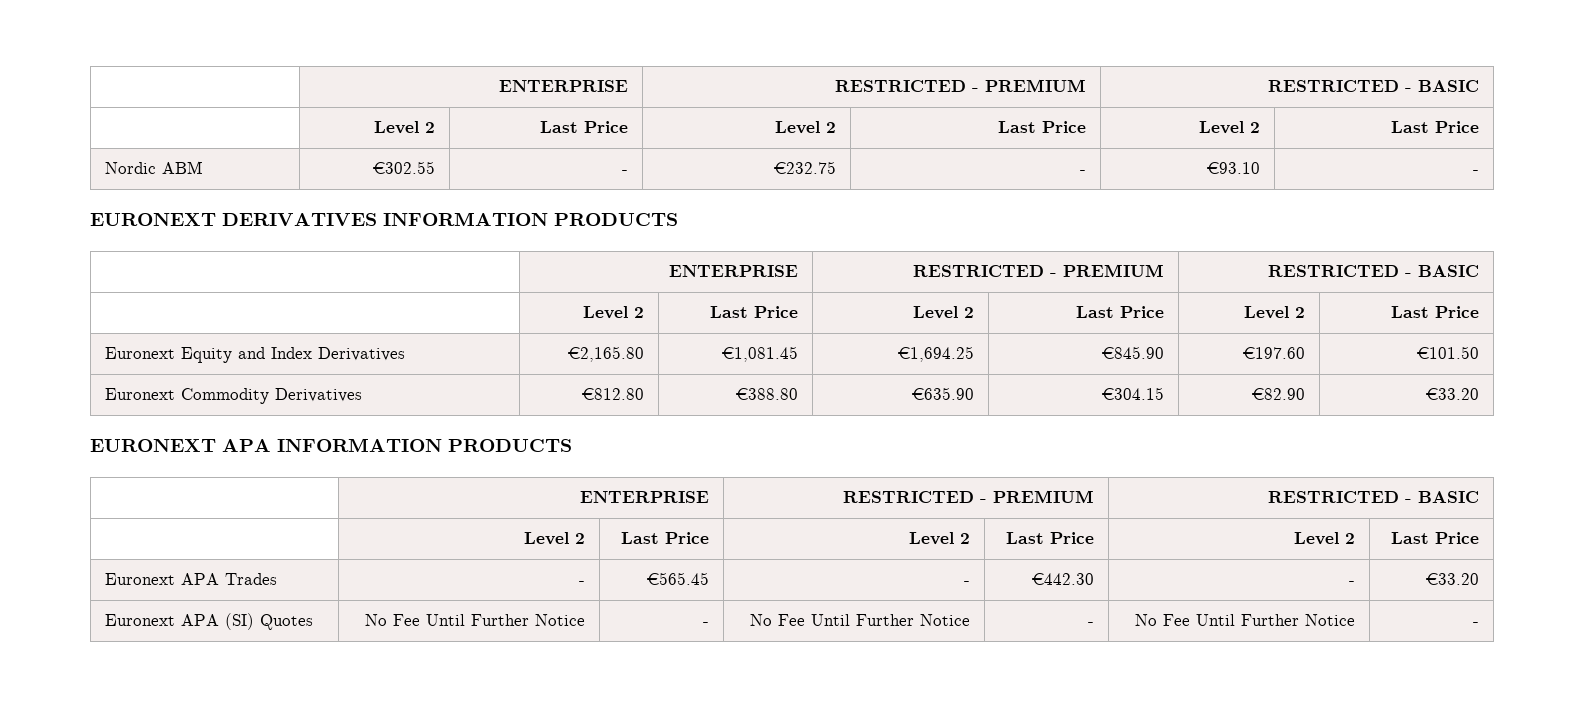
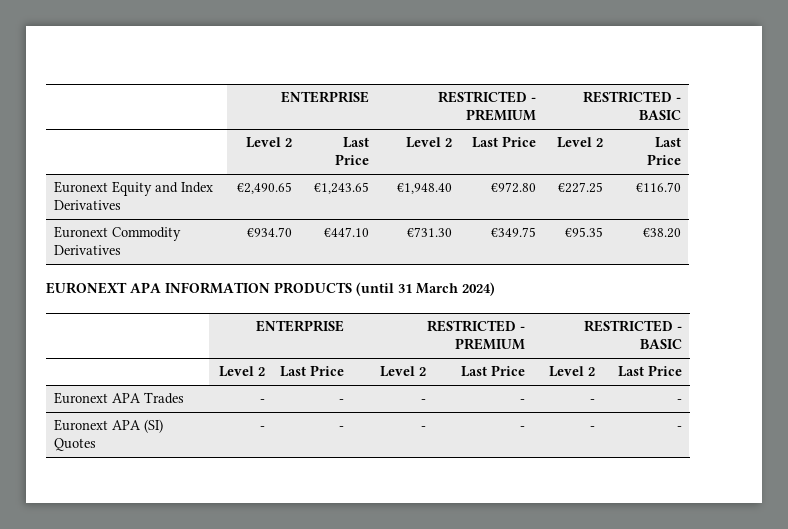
- Nordic ABM | €302.55 | - | €232.75 | - | €93.10 | -
- EURONEXT DERIVATIVES INFORMATION PRODUCTS
- | ENTERPRISE | RESTRICTED - PREMIUM | RESTRICTED - BASIC
- | Level 2 | Last Price | Level 2 | Last Price | Level 2 | Last Price
- Euronext Equity and Index Derivatives | €2,165.80 | €1,081.45 | €1,694.25 | €845.90 | €197.60 | €101.50
- Euronext Commodity Derivatives | €812.80 | €388.80 | €635.90 | €304.15 | €82.90 | €33.20
+ Euronext Equity and Index Derivatives | €2,490.65 | €1,243.65 | €1,948.40 | €972.80 | €227.25 | €116.70
+ Euronext Commodity Derivatives | €934.70 | €447.10 | €731.30 | €349.75 | €95.35 | €38.20
- EURONEXT APA INFORMATION PRODUCTS
+ EURONEXT APA INFORMATION PRODUCTS (until 31 March 2024)
- Euronext APA Trades | - | €565.45 | - | €442.30 | - | €33.20
+ Euronext APA Trades | - | - | - | - | - | -
- Euronext APA (SI) Quotes | No Fee Until Further Notice | - | No Fee Until Further Notice | - | No Fee Until Further Notice | -
+ Euronext APA (SI) Quotes | - | - | - | - | - | -

